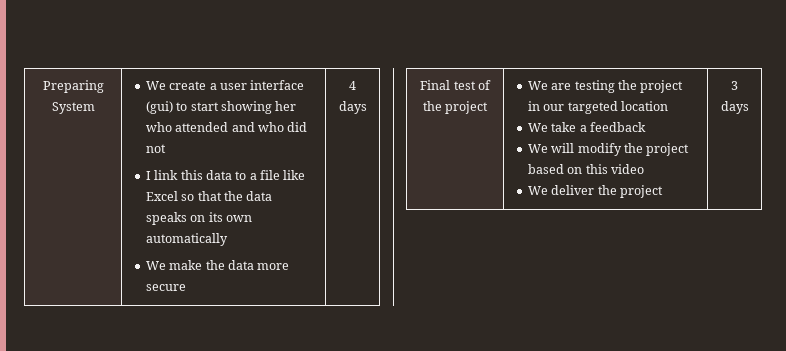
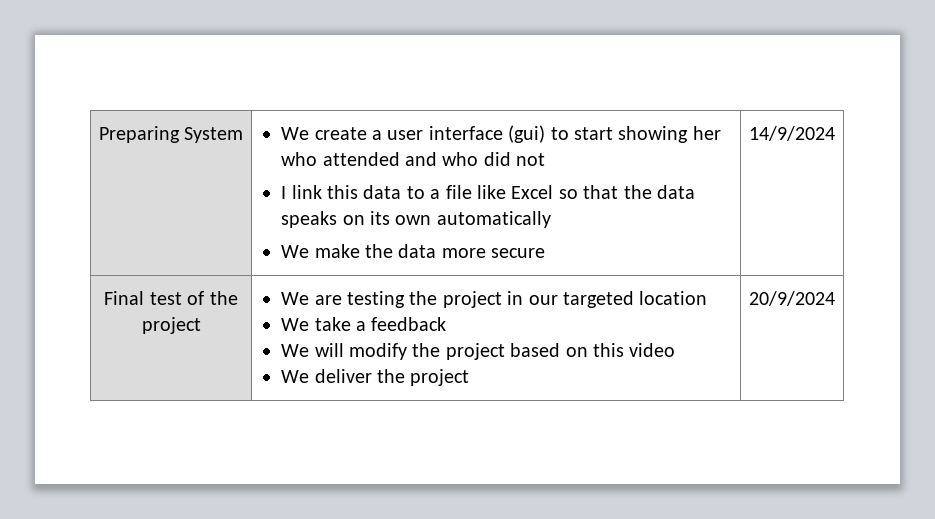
- 4 days
+ 14/9/2024
  Final test of the project | We are testing the project in our targeted location
  We take a feedback
  We will modify the project based on this video
- We deliver the project | 3 days
+ We deliver the project | 20/9/2024

